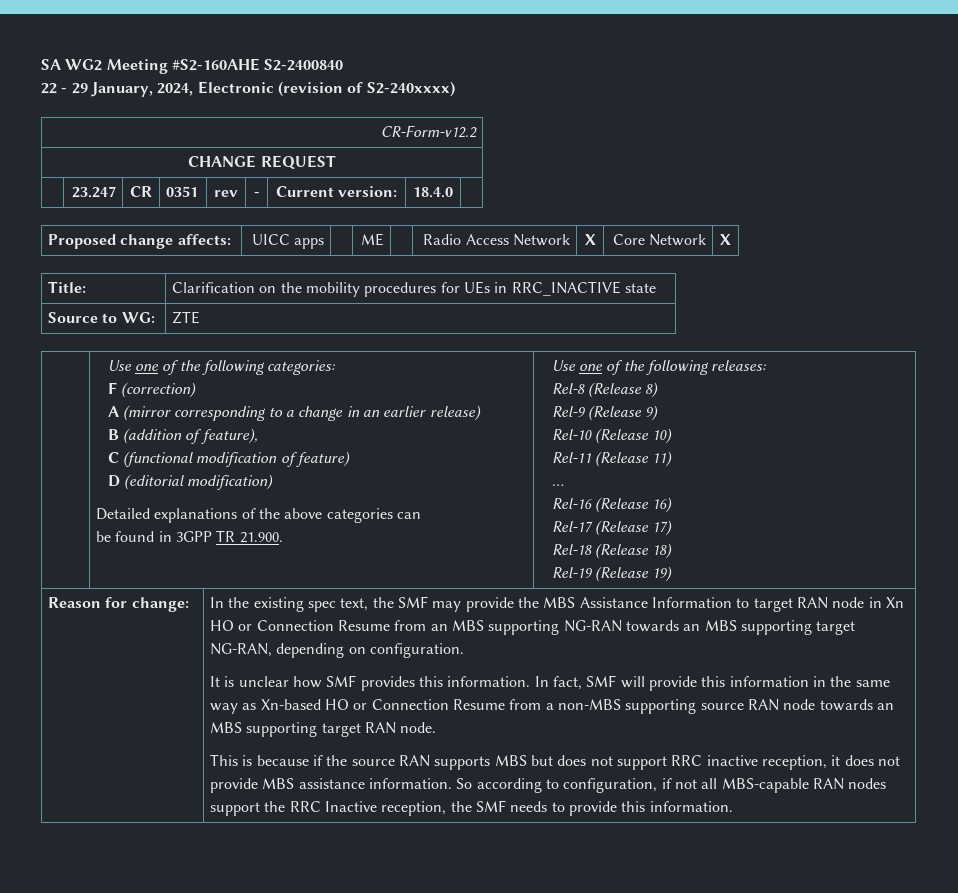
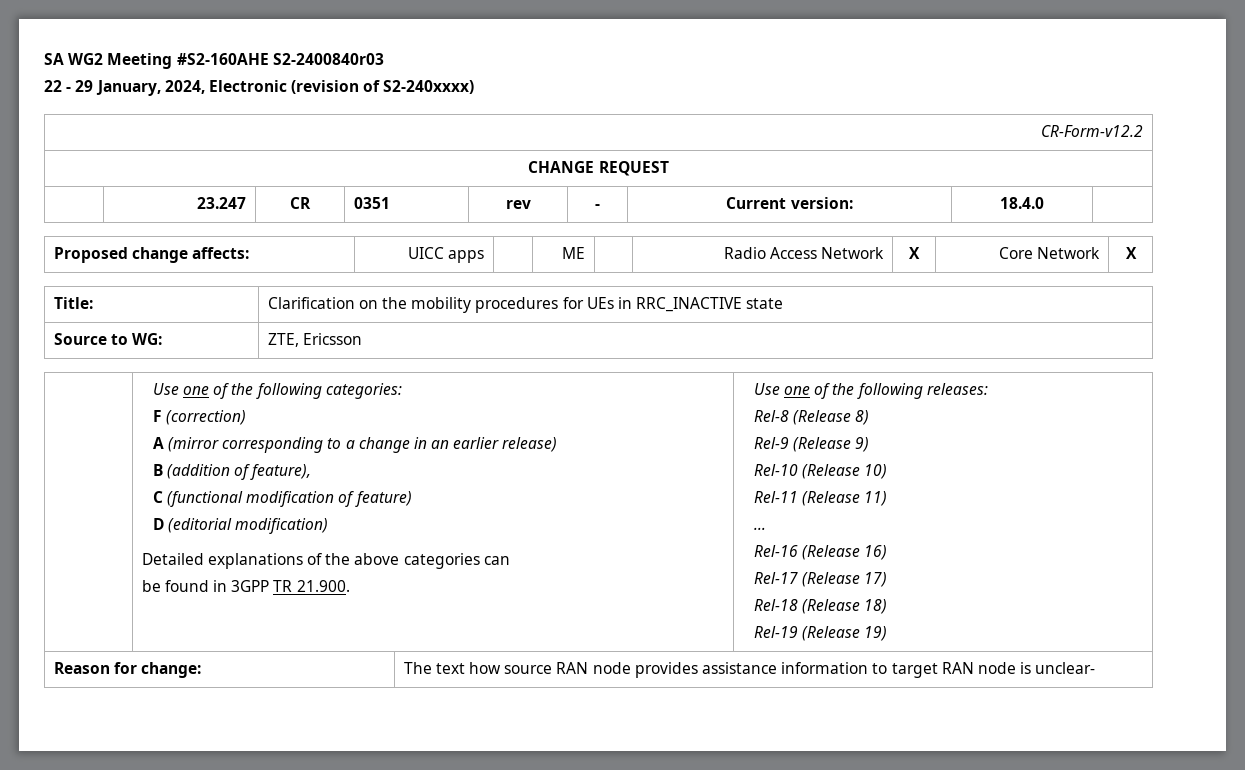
- SA WG2 Meeting #S2-160AHE S2-2400840
+ SA WG2 Meeting #S2-160AHE S2-2400840r03
- Source to WG: | ZTE
+ Source to WG: | ZTE, Ericsson
- In the existing spec text, the SMF may provide the MBS Assistance Information to target RAN node in Xn HO or Connection Resume from an MBS supporting NG-RAN towards an MBS supporting target NG-RAN, depending on configuration.
- It is unclear how SMF provides this information. In fact, SMF will provide this information in the same way as Xn-based HO or Connection Resume from a non-MBS supporting source RAN node towards an MBS supporting target RAN node.
- This is because if the source RAN supports MBS but does not support RRC inactive reception, it does not provide MBS assistance information. So according to configuration, if not all MBS-capable RAN nodes support the RRC Inactive reception, the SMF needs to provide this information.
+ The text how source RAN node provides assistance information to target RAN node is unclear-

